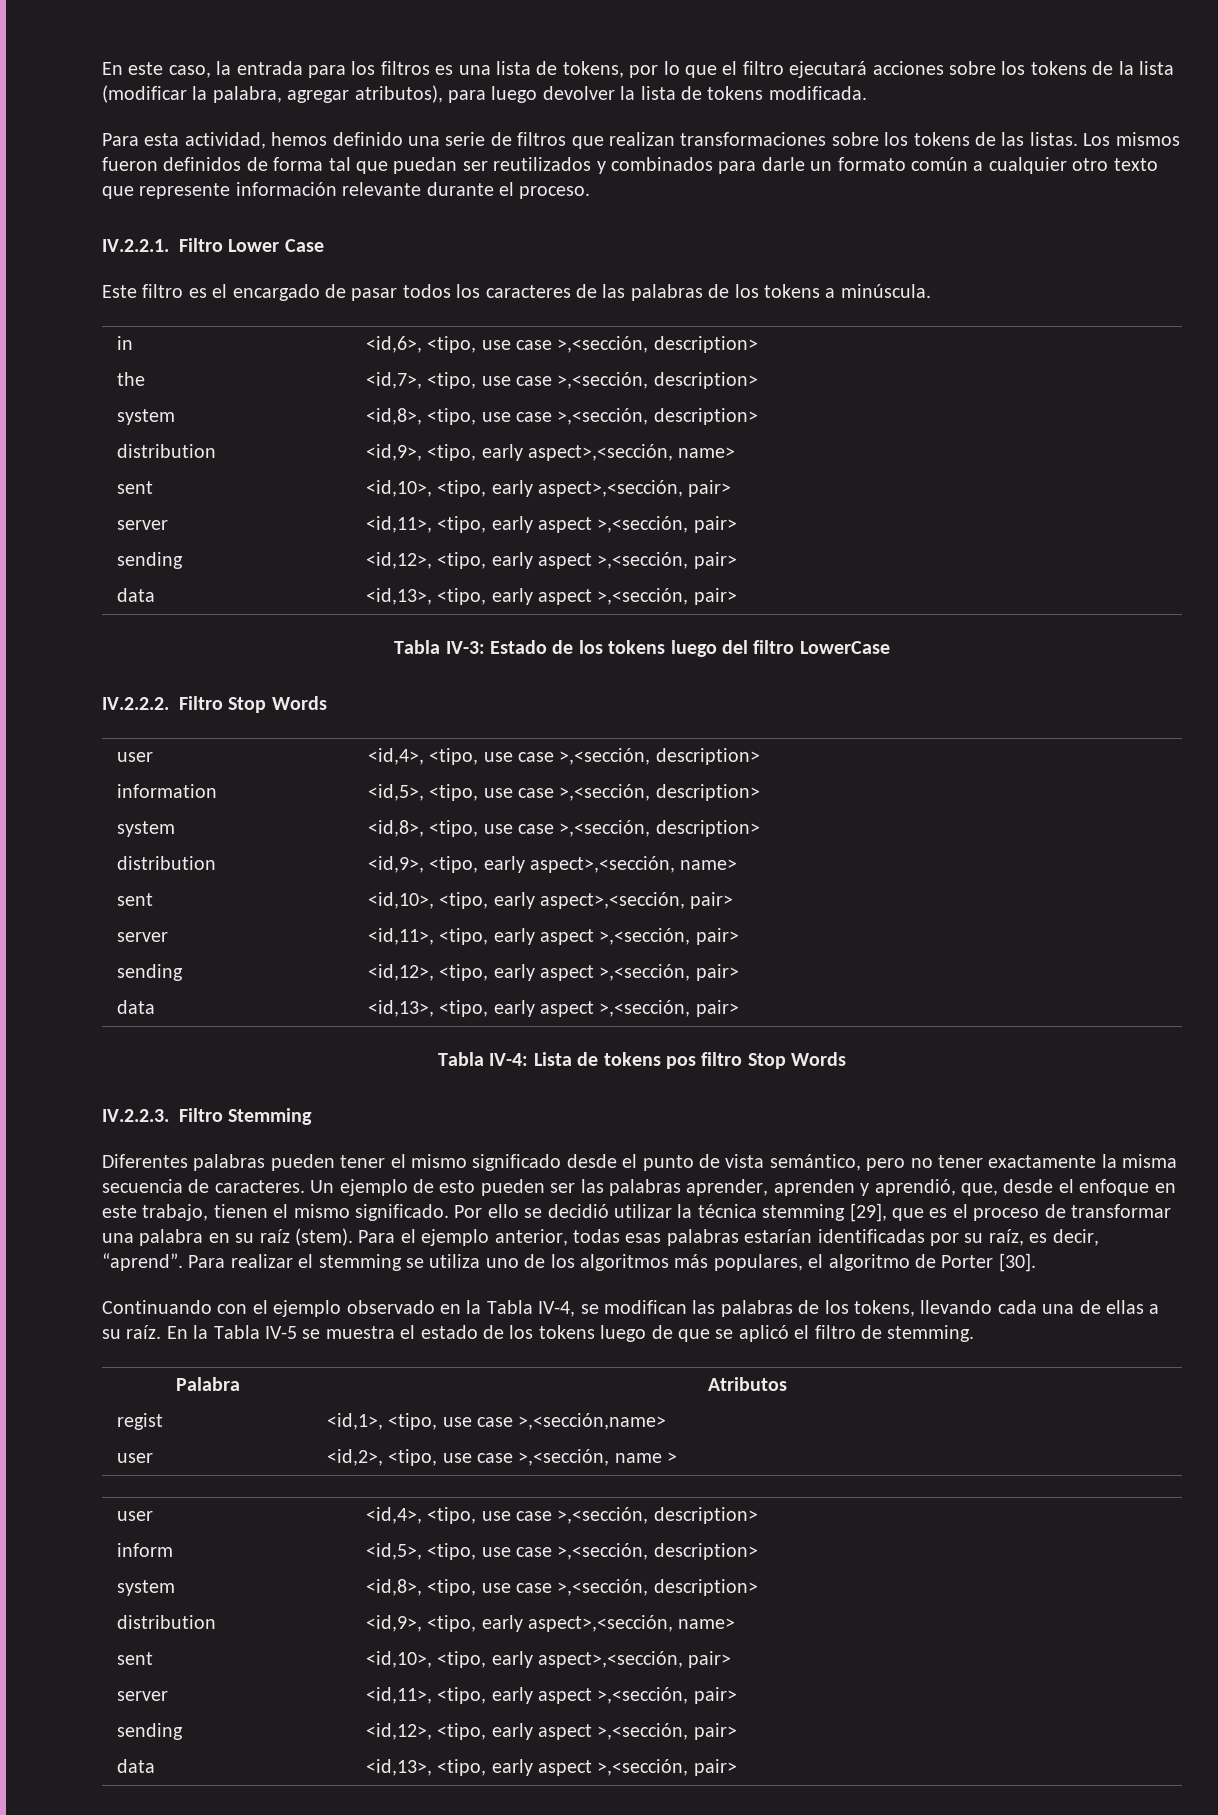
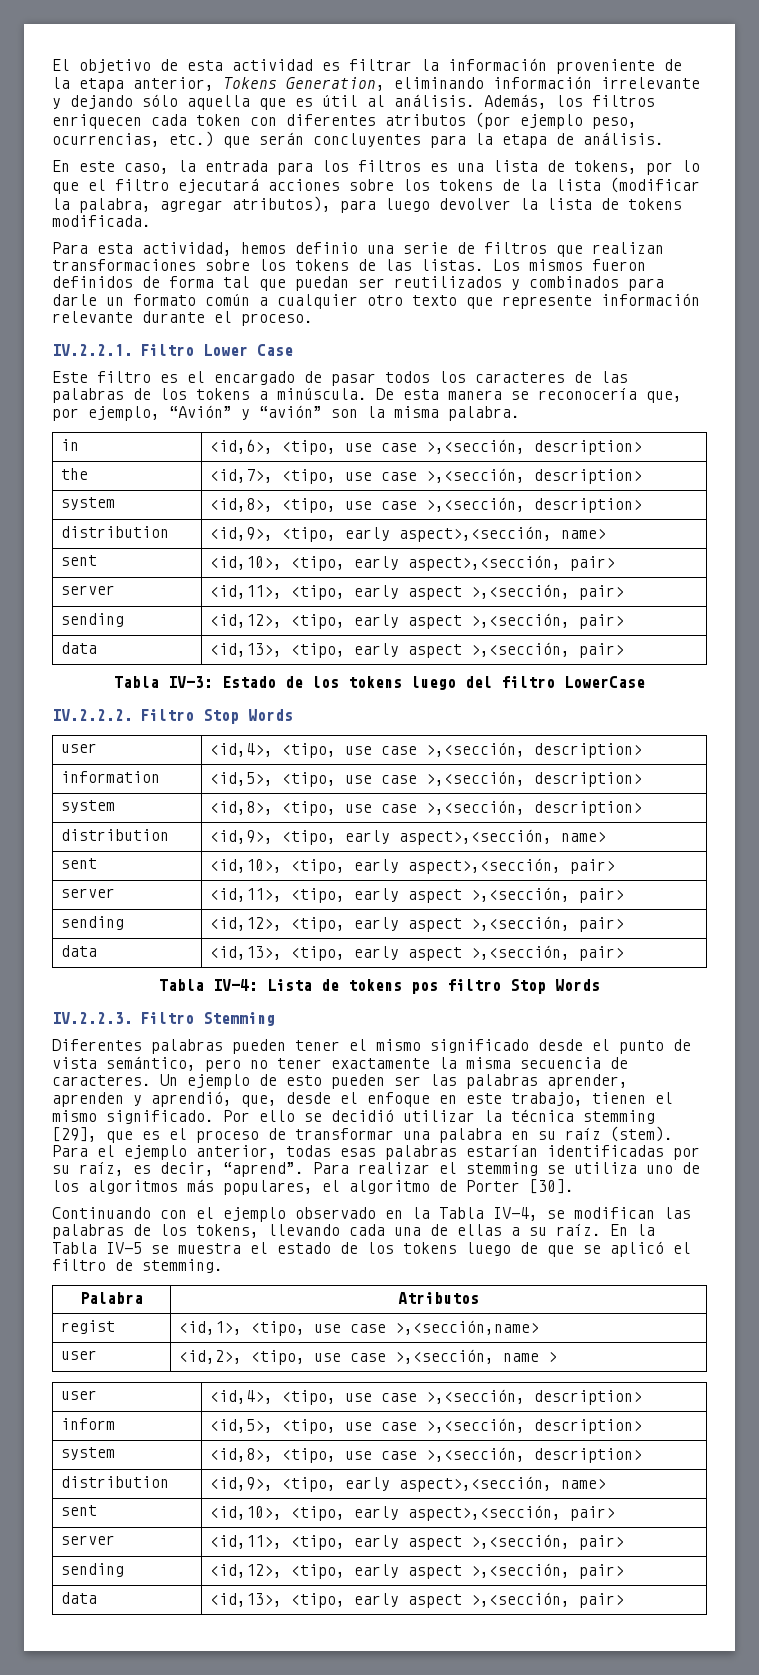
+ El objetivo de esta actividad es filtrar la información proveniente de la etapa anterior, Tokens Generation, eliminando información irrelevante y dejando sólo aquella que es útil al análisis. Además, los filtros enriquecen cada token con diferentes atributos (por ejemplo peso, ocurrencias, etc.) que serán concluyentes para la etapa de análisis.
- Para esta actividad, hemos definido una serie de filtros que realizan transformaciones sobre los tokens de las listas.
+ Para esta actividad, hemos definio una serie de filtros que realizan transformaciones sobre los tokens de las listas.
+ De esta manera se reconocería que, por ejemplo, “Avión” y “avión” son la misma palabra.

